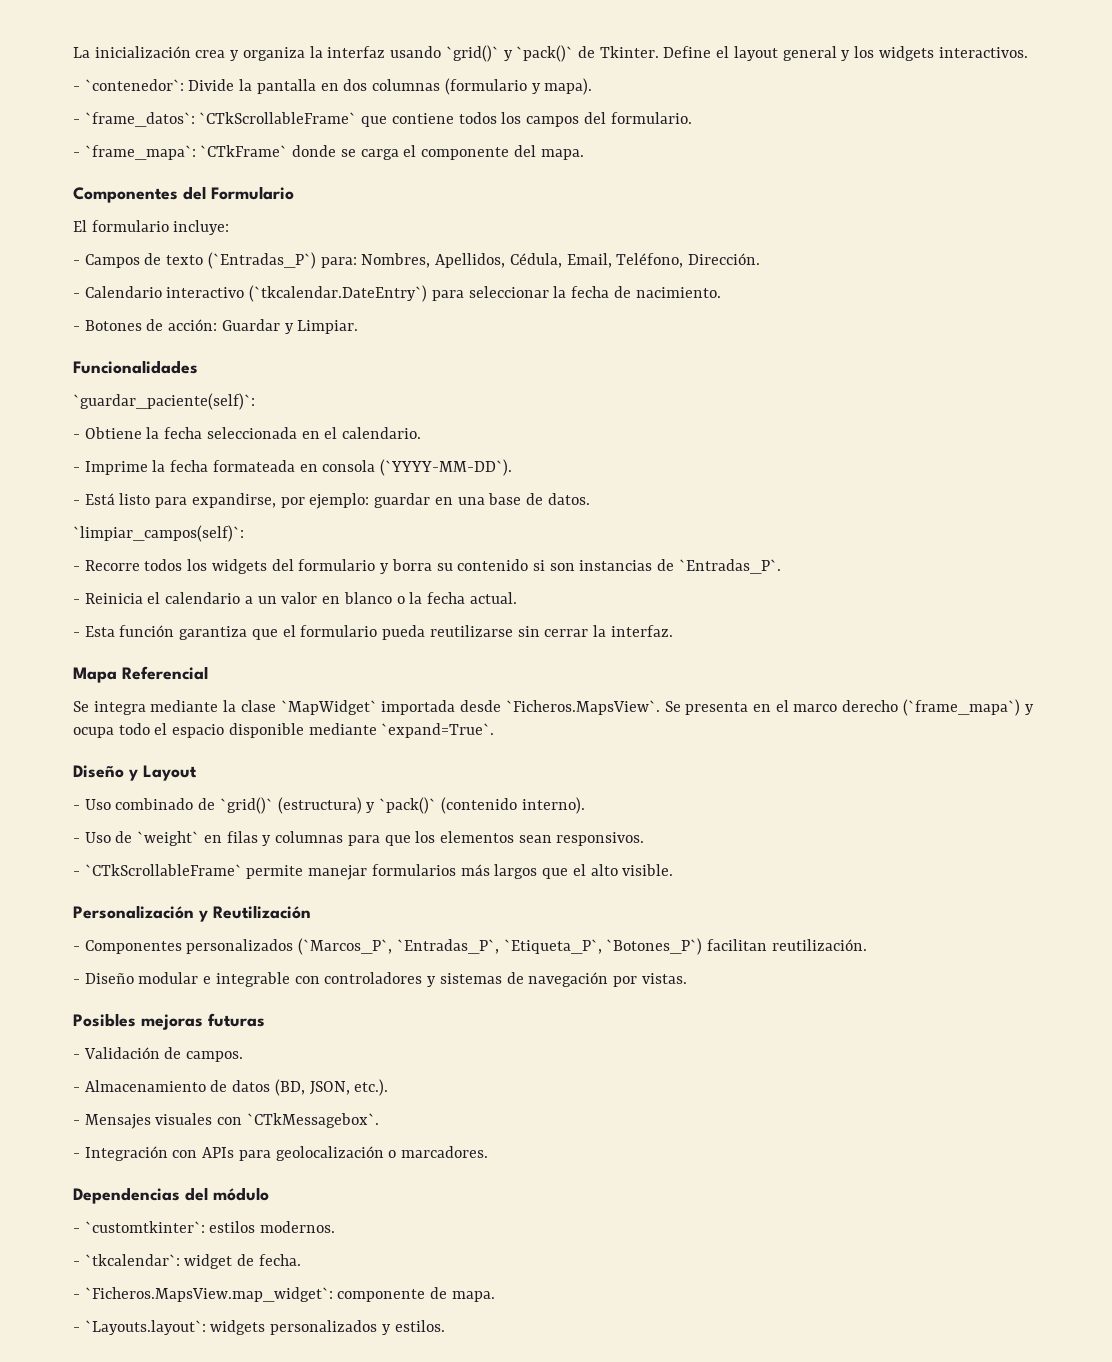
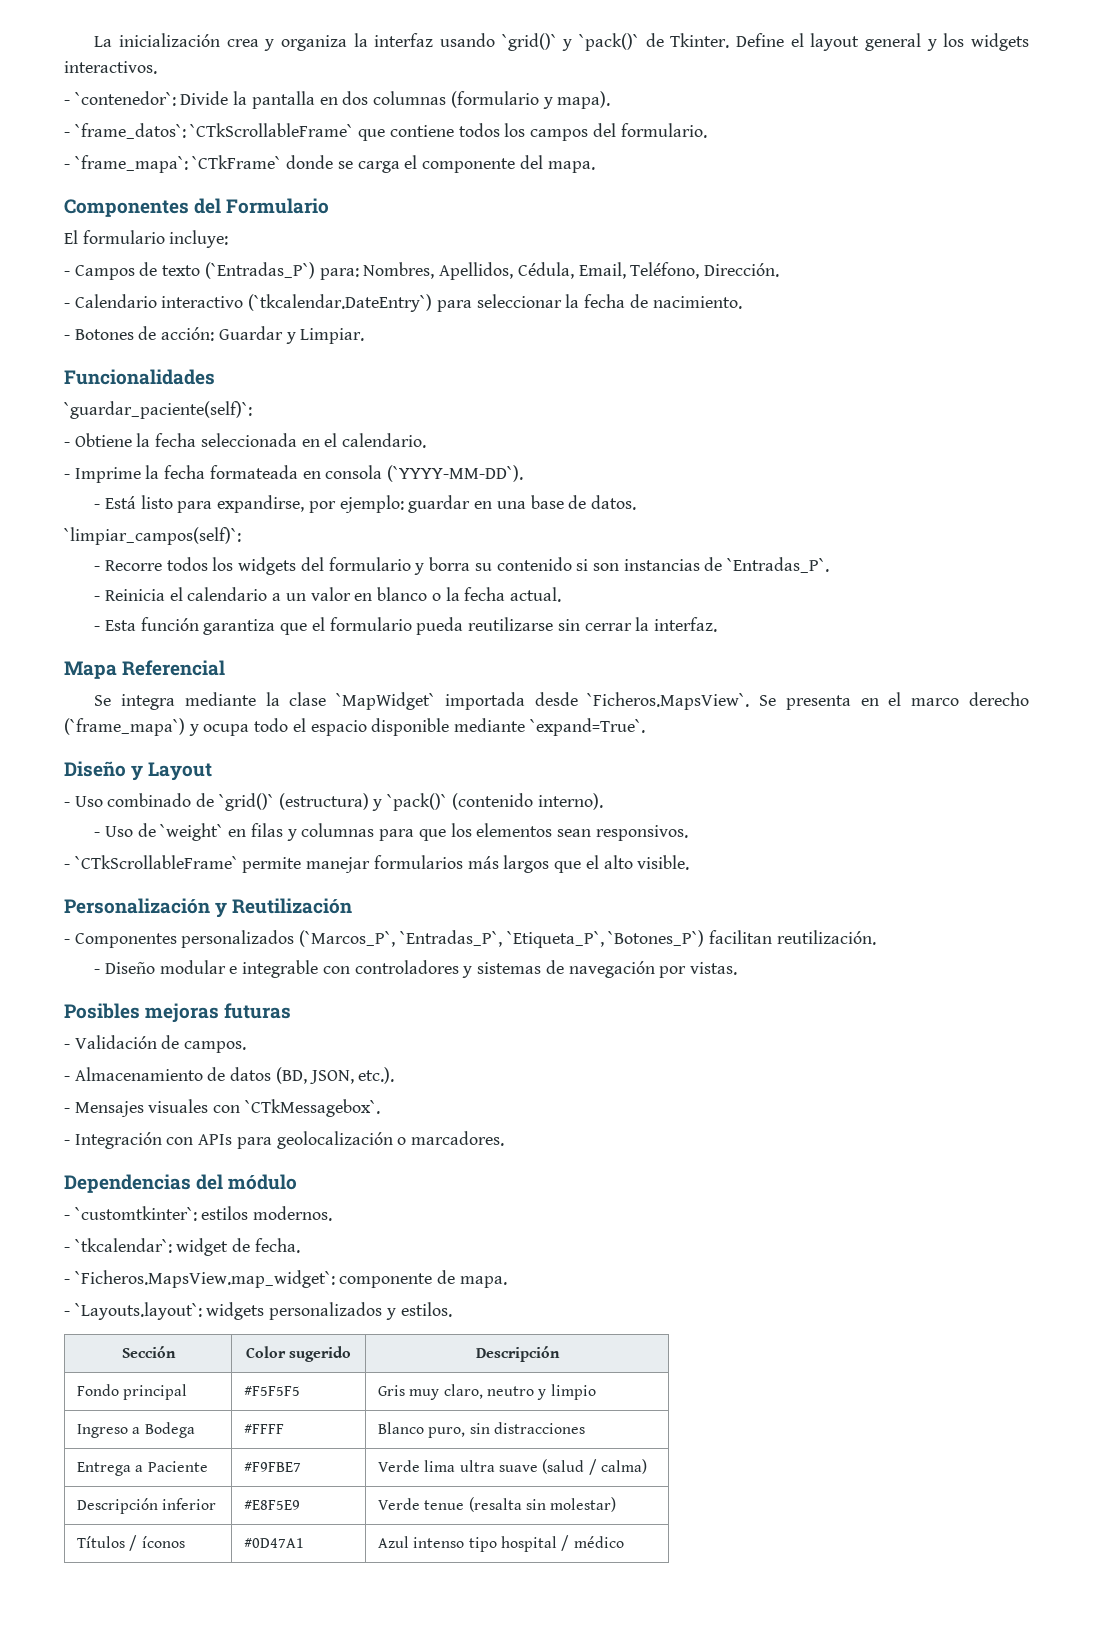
+ Sección | Color sugerido | Descripción
+ Fondo principal | #F5F5F5 | Gris muy claro, neutro y limpio
+ Ingreso a Bodega | #FFFF | Blanco puro, sin distracciones
+ Entrega a Paciente | #F9FBE7 | Verde lima ultra suave (salud / calma)
+ Descripción inferior | #E8F5E9 | Verde tenue (resalta sin molestar)
+ Títulos / íconos | #0D47A1 | Azul intenso tipo hospital / médico

